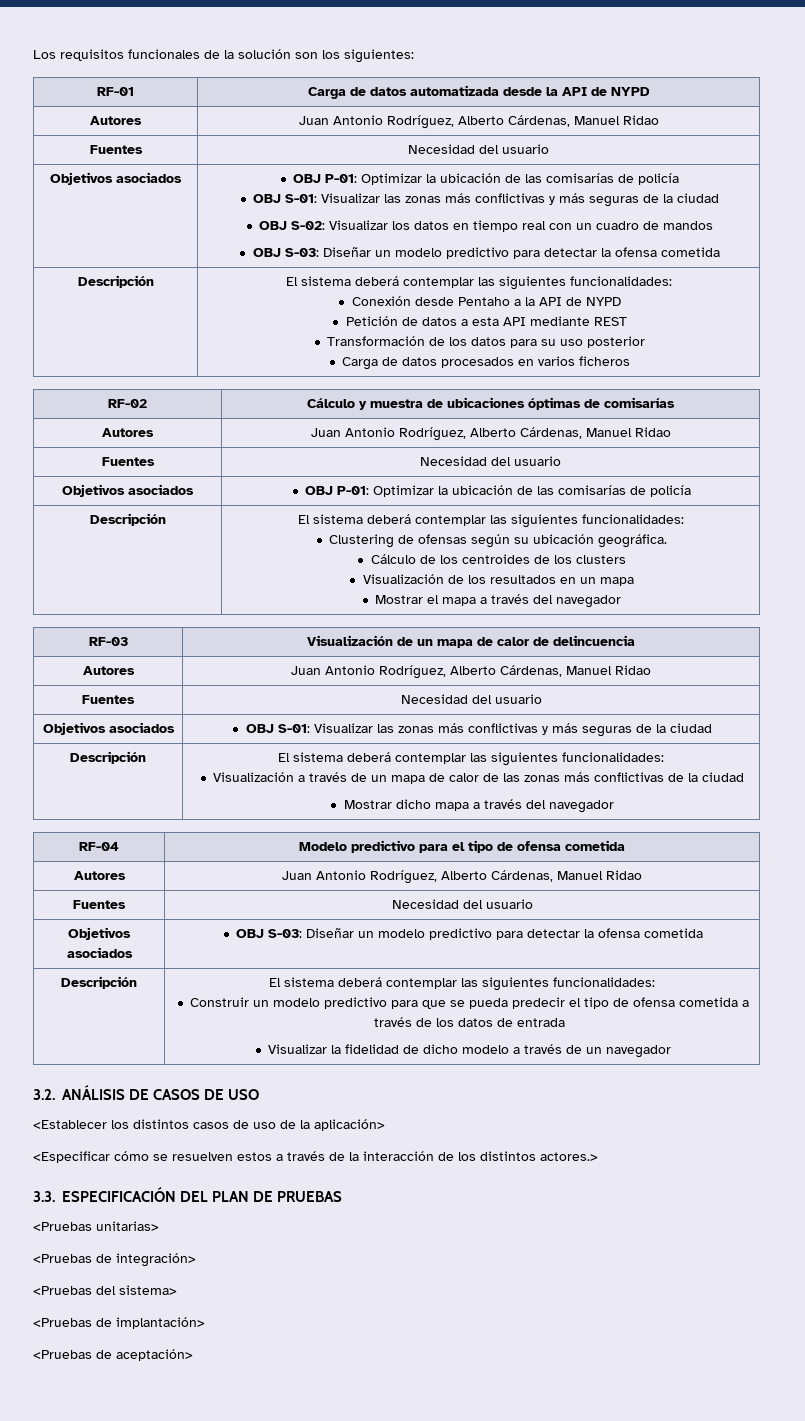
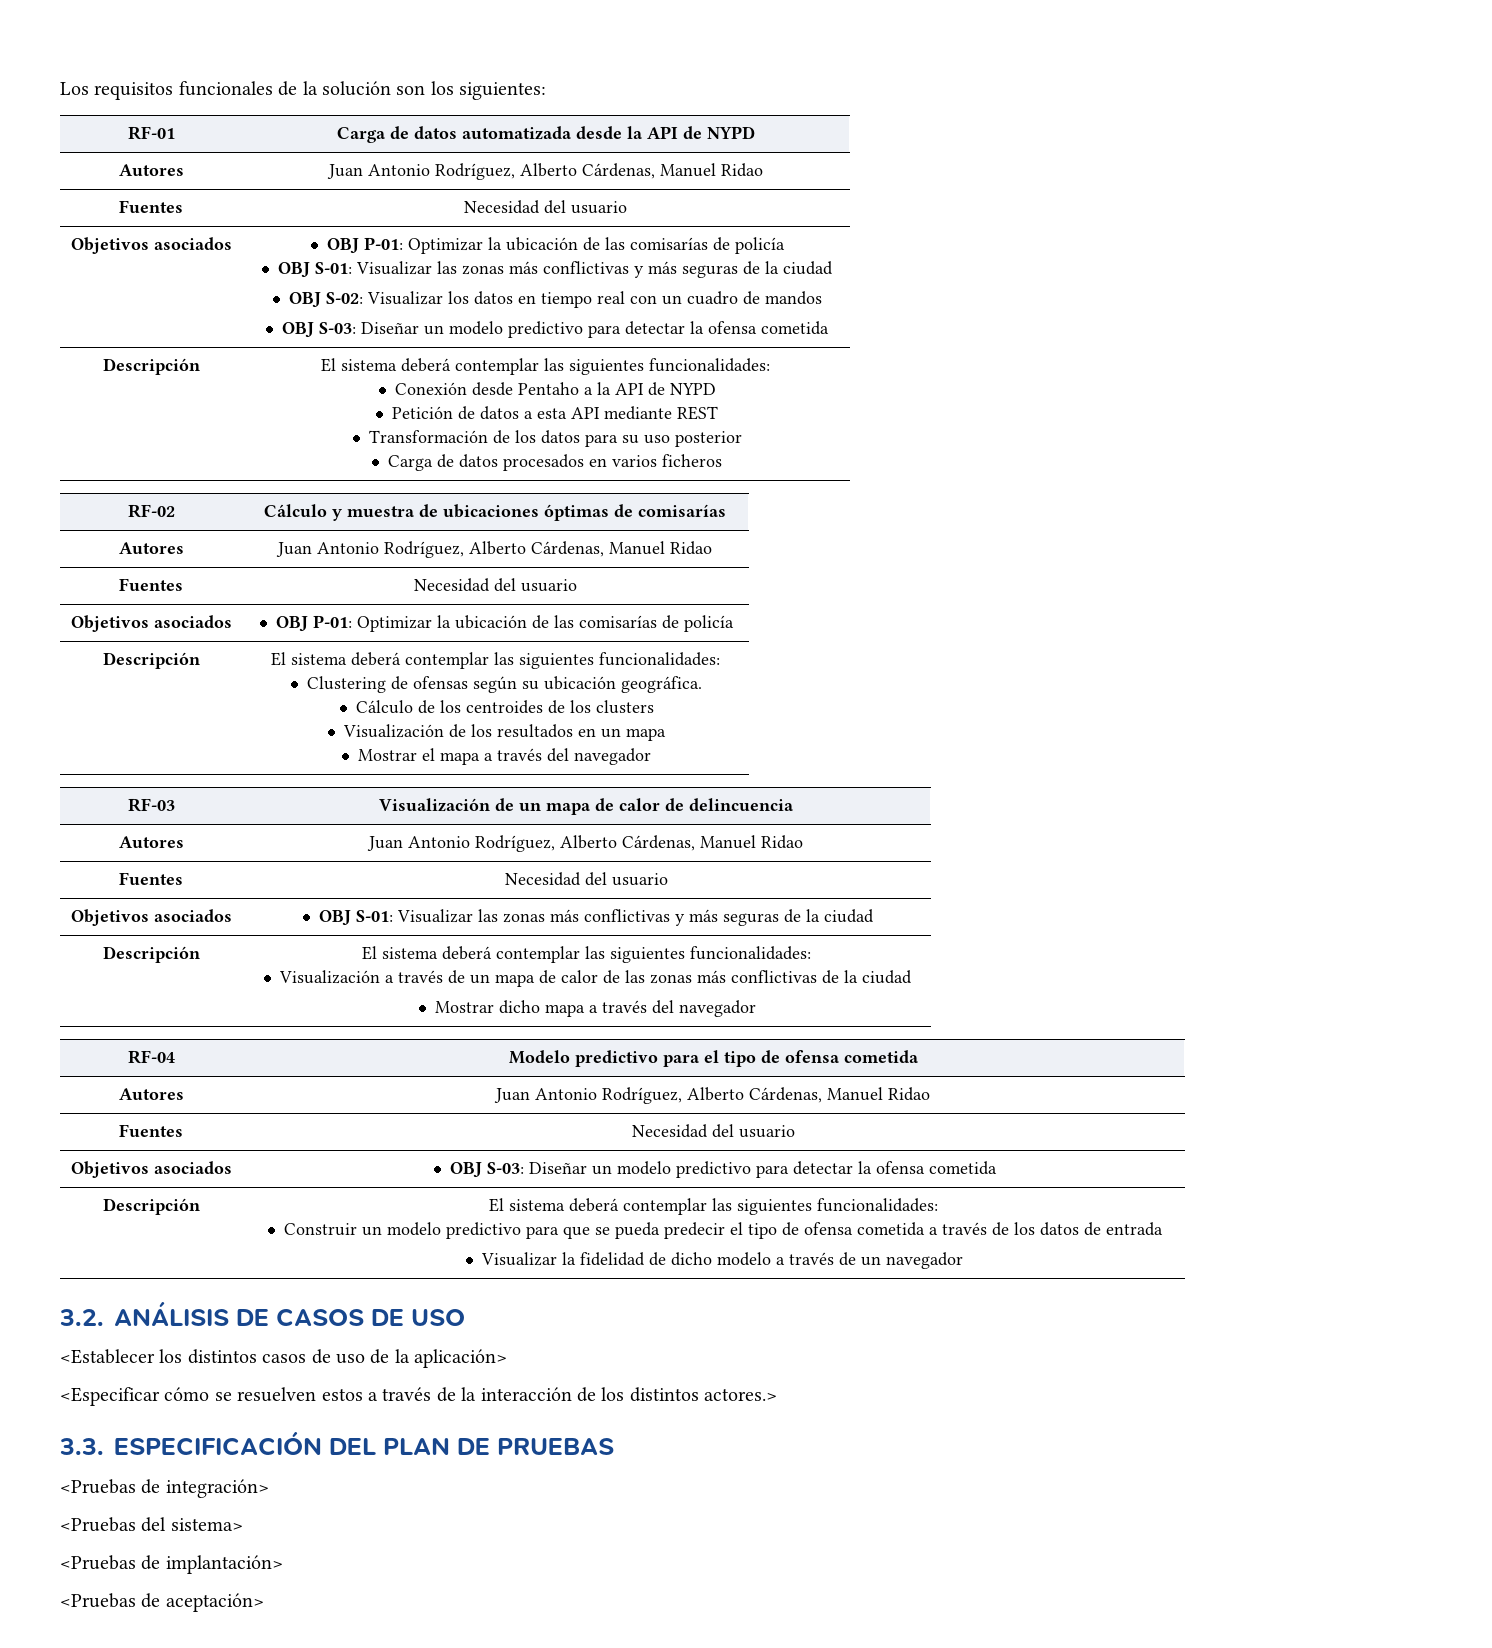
- <Pruebas unitarias>

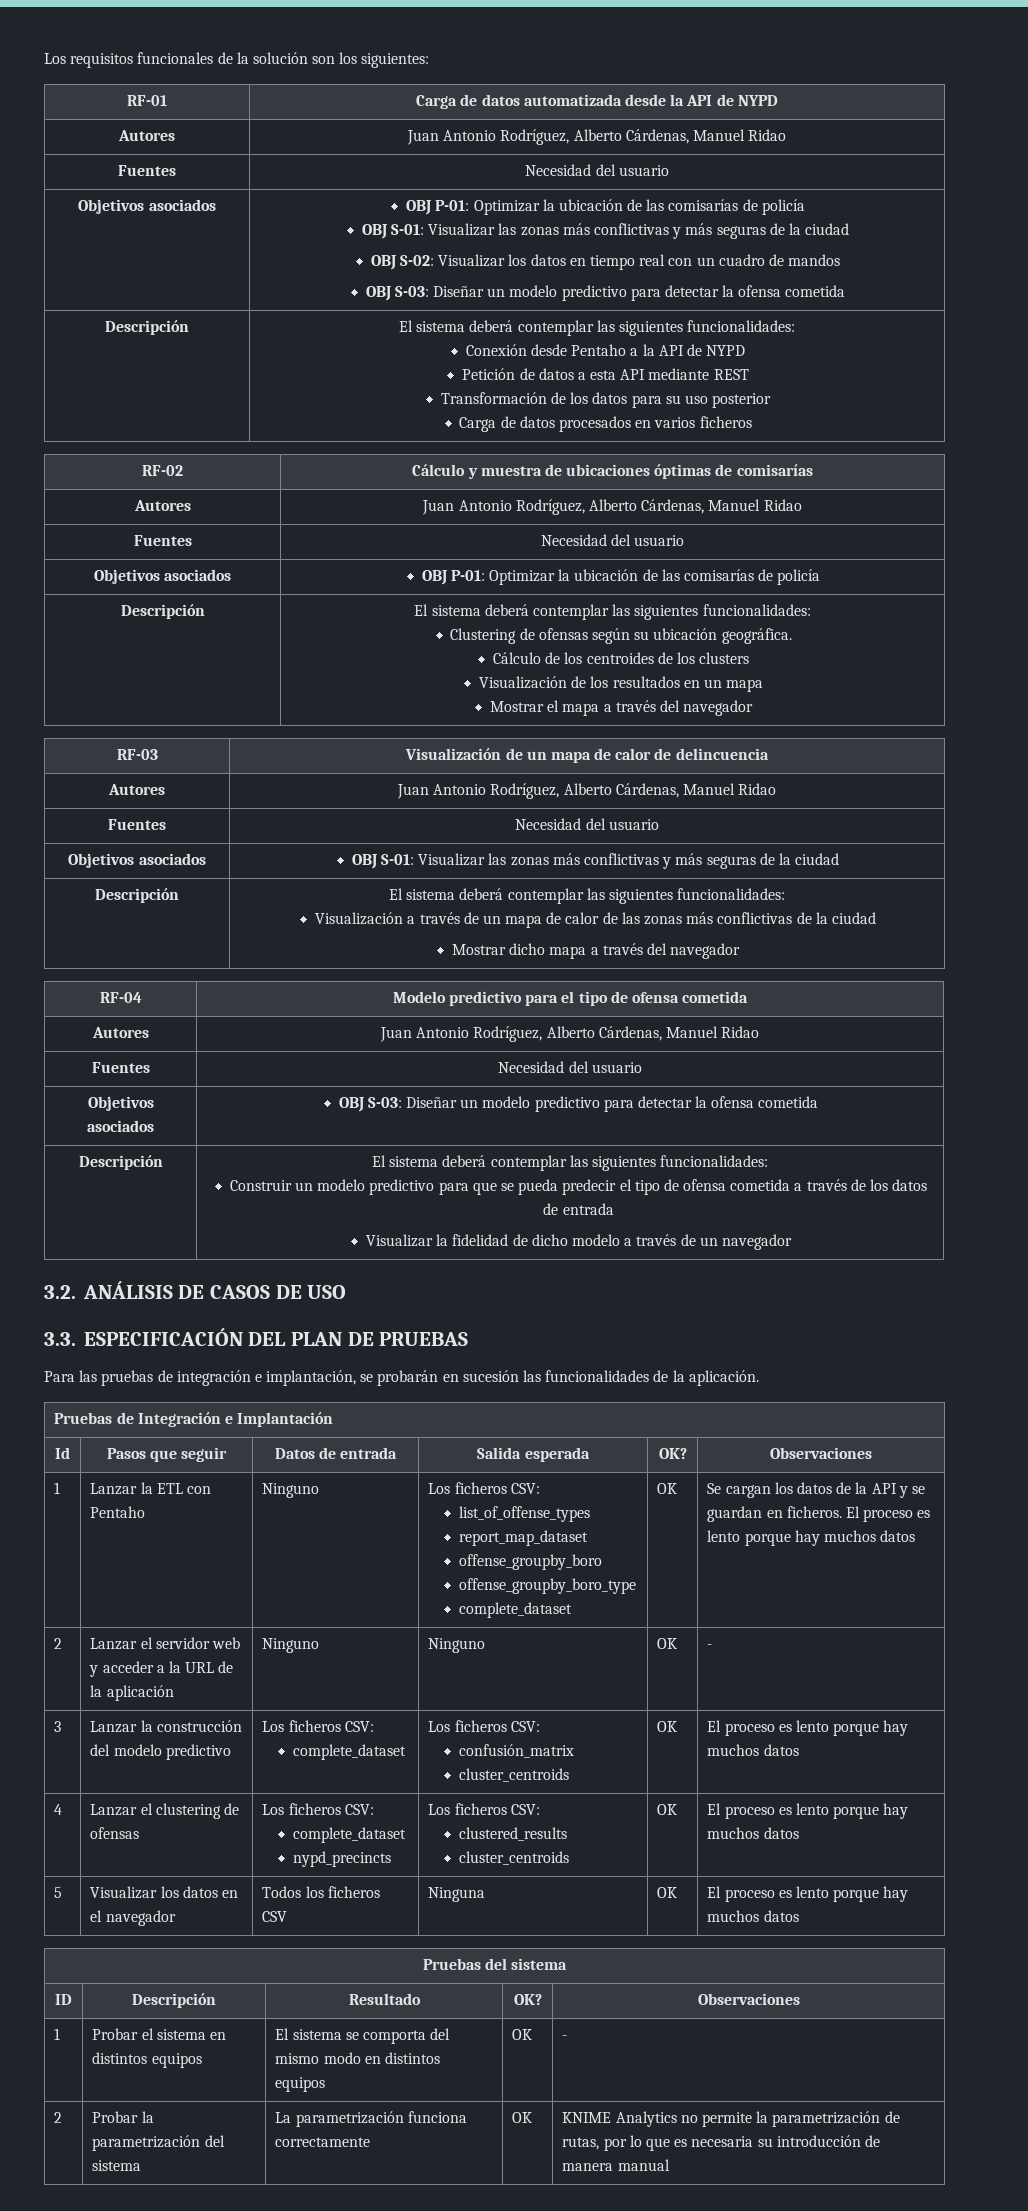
- <Establecer los distintos casos de uso de la aplicación>
- <Especificar cómo se resuelven estos a través de la interacción de los distintos actores.>
- <Pruebas de integración>
- <Pruebas del sistema>
- <Pruebas de implantación>
- <Pruebas de aceptación>
+ Para las pruebas de integración e implantación, se probarán en sucesión las funcionalidades de la aplicación.
+ Pruebas de Integración e Implantación
+ Id | Pasos que seguir | Datos de entrada | Salida esperada | OK? | Observaciones
+ 1 | Lanzar la ETL con Pentaho | Ninguno | Los ficheros CSV:
+ list_of_offense_types
+ report_map_dataset
+ offense_groupby_boro
+ offense_groupby_boro_type
+ complete_dataset | OK | Se cargan los datos de la API y se guardan en ficheros. El proceso es lento porque hay muchos datos
+ 2 | Lanzar el servidor web y acceder a la URL de la aplicación | Ninguno | Ninguno | OK | -
+ 3 | Lanzar la construcción del modelo predictivo | Los ficheros CSV:
+ complete_dataset | Los ficheros CSV:
+ confusión_matrix
+ cluster_centroids | OK | El proceso es lento porque hay muchos datos
+ 4 | Lanzar el clustering de ofensas | Los ficheros CSV:
+ complete_dataset
+ nypd_precincts | Los ficheros CSV:
+ clustered_results
+ cluster_centroids | OK | El proceso es lento porque hay muchos datos
+ 5 | Visualizar los datos en el navegador | Todos los ficheros CSV | Ninguna | OK | El proceso es lento porque hay muchos datos
+ Pruebas del sistema
+ ID | Descripción | Resultado | OK? | Observaciones
+ 1 | Probar el sistema en distintos equipos | El sistema se comporta del mismo modo en distintos equipos | OK | -
+ 2 | Probar la parametrización del sistema | La parametrización funciona correctamente | OK | KNIME Analytics no permite la parametrización de rutas, por lo que es necesaria su introducción de manera manual

